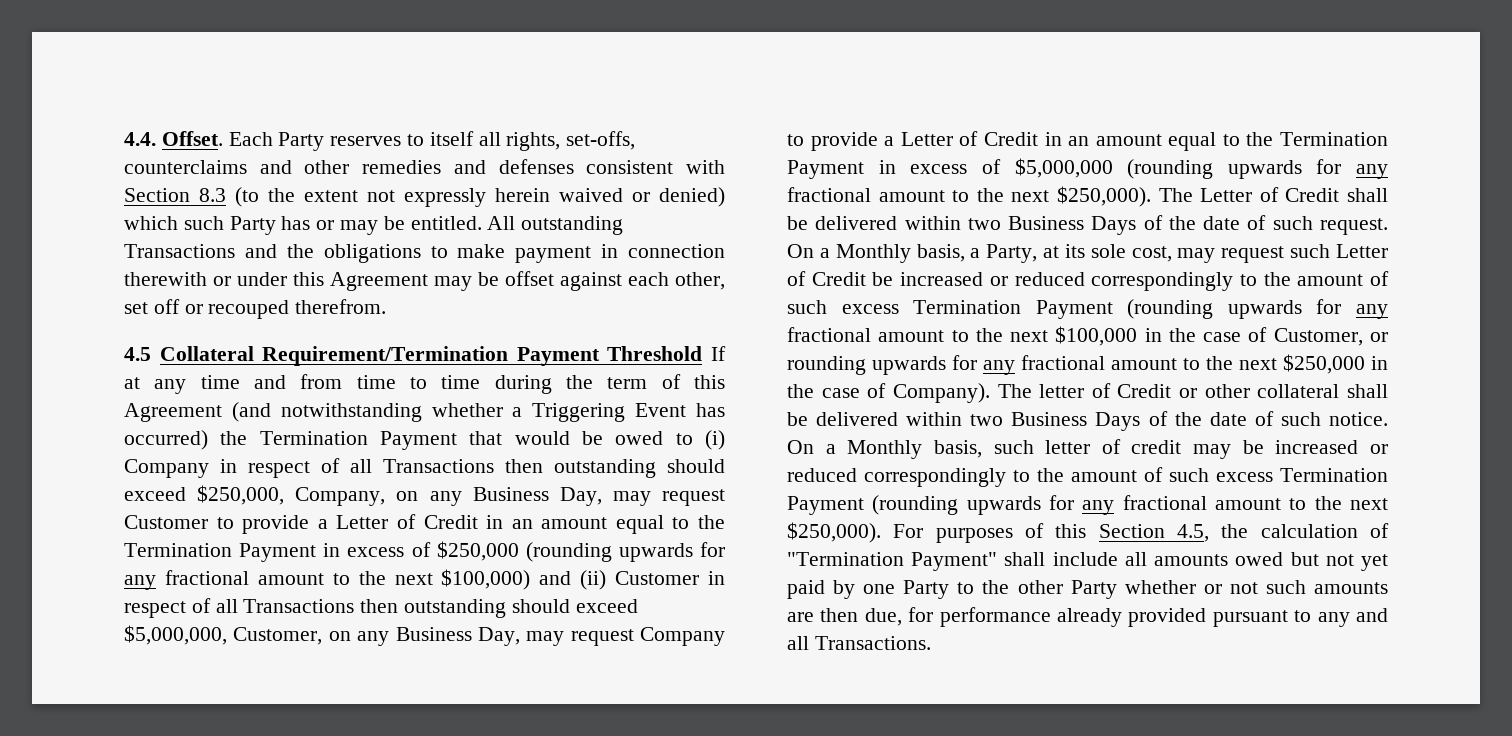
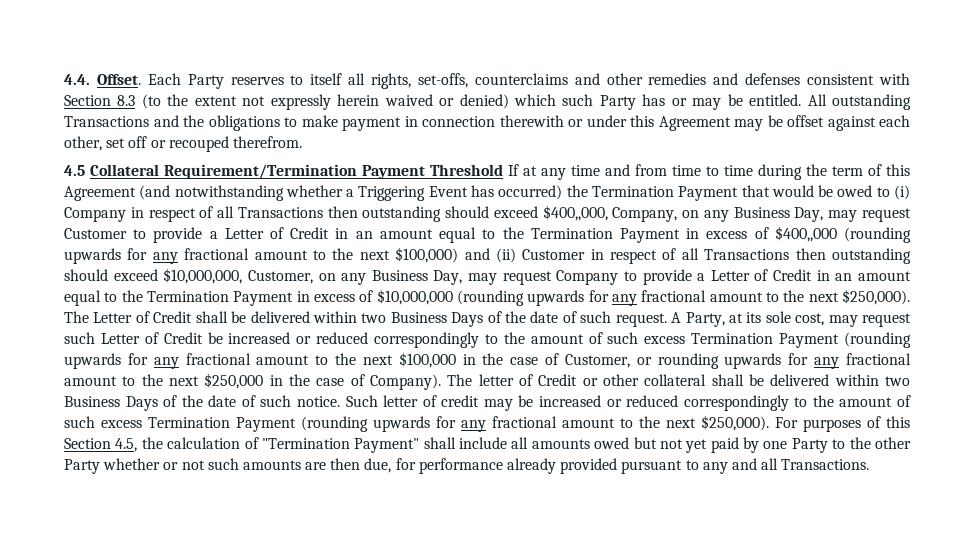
- 4.5 Collateral Requirement/Termination Payment Threshold If at any time and from time to time during the term of this Agreement (and notwithstanding whether a Triggering Event has occurred) the Termination Payment that would be owed to (i) Company in respect of all Transactions then outstanding should exceed $250,000, Company, on any Business Day, may request Customer to provide a Letter of Credit in an amount equal to the Termination Payment in excess of $250,000 (rounding upwards for any fractional amount to the next $100,000) and (ii) Customer in respect of all Transactions then outstanding should exceed $5,000,000, Customer, on any Business Day, may request Company to provide a Letter of Credit in an amount equal to the Termination Payment in excess of $5,000,000 (rounding upwards for any fractional amount to the next $250,000).
+ 4.5 Collateral Requirement/Termination Payment Threshold If at any time and from time to time during the term of this Agreement (and notwithstanding whether a Triggering Event has occurred) the Termination Payment that would be owed to (i) Company in respect of all Transactions then outstanding should exceed $400,,000, Company, on any Business Day, may request Customer to provide a Letter of Credit in an amount equal to the Termination Payment in excess of $400,,000 (rounding upwards for any fractional amount to the next $100,000) and (ii) Customer in respect of all Transactions then outstanding should exceed $10,000,000, Customer, on any Business Day, may request Company to provide a Letter of Credit in an amount equal to the Termination Payment in excess of $10,000,000 (rounding upwards for any fractional amount to the next $250,000).
- On a Monthly basis, a Party, at its sole cost, may request such Letter of Credit be increased or reduced correspondingly to the amount of such excess Termination Payment (rounding upwards for any fractional amount to the next $100,000 in the case of Customer, or rounding upwards for any fractional amount to the next $250,000 in the case of Company).
+ A Party, at its sole cost, may request such Letter of Credit be increased or reduced correspondingly to the amount of such excess Termination Payment (rounding upwards for any fractional amount to the next $100,000 in the case of Customer, or rounding upwards for any fractional amount to the next $250,000 in the case of Company).
- On a Monthly basis, such letter of credit may be increased or reduced correspondingly to the amount of such excess Termination Payment (rounding upwards for any fractional amount to the next $250,000).
+ Such letter of credit may be increased or reduced correspondingly to the amount of such excess Termination Payment (rounding upwards for any fractional amount to the next $250,000).

